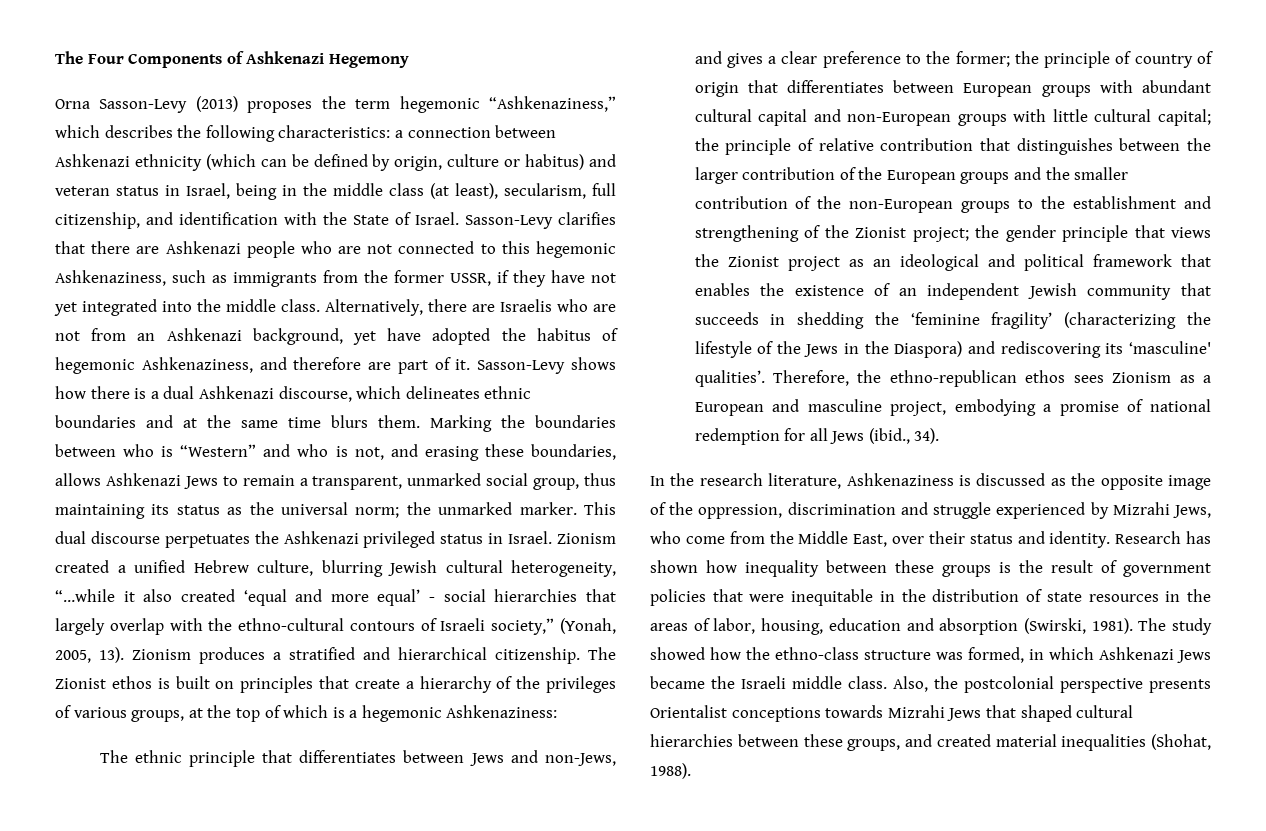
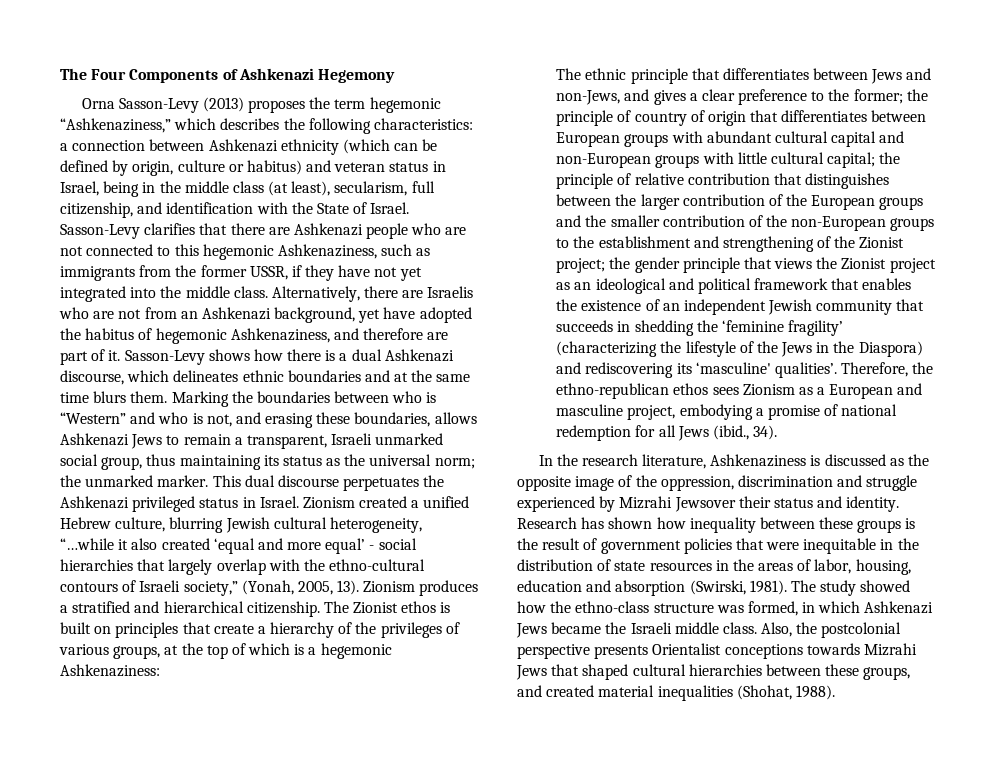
- Marking the boundaries between who is “Western” and who is not, and erasing these boundaries, allows Ashkenazi Jews to remain a transparent, unmarked social group, thus maintaining its status as the universal norm; the unmarked marker.
+ Marking the boundaries between who is “Western” and who is not, and erasing these boundaries, allows Ashkenazi Jews to remain a transparent, Israeli unmarked social group, thus maintaining its status as the universal norm; the unmarked marker.
- In the research literature, Ashkenaziness is discussed as the opposite image of the oppression, discrimination and struggle experienced by Mizrahi Jews, who come from the Middle East, over their status and identity.
+ In the research literature, Ashkenaziness is discussed as the opposite image of the oppression, discrimination and struggle experienced by Mizrahi Jewsover their status and identity.

